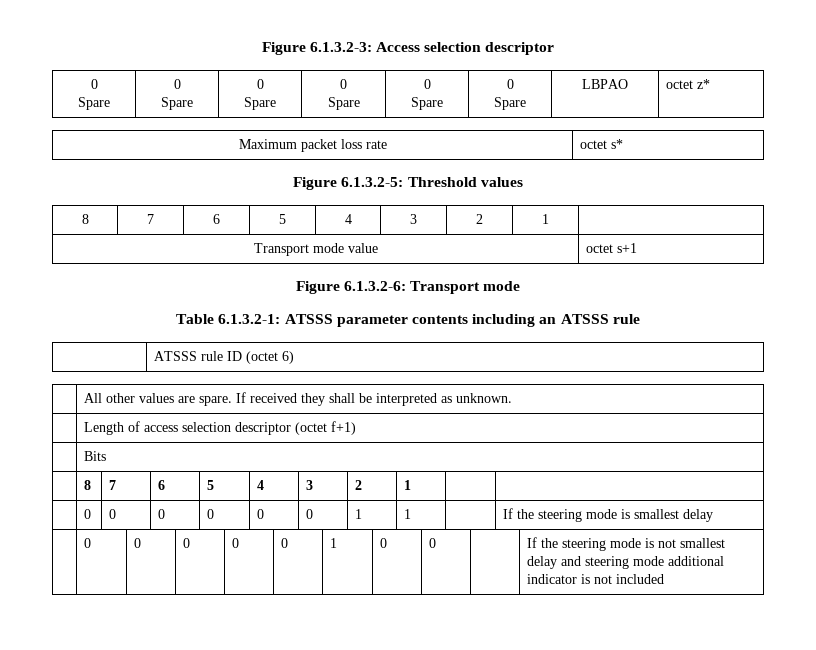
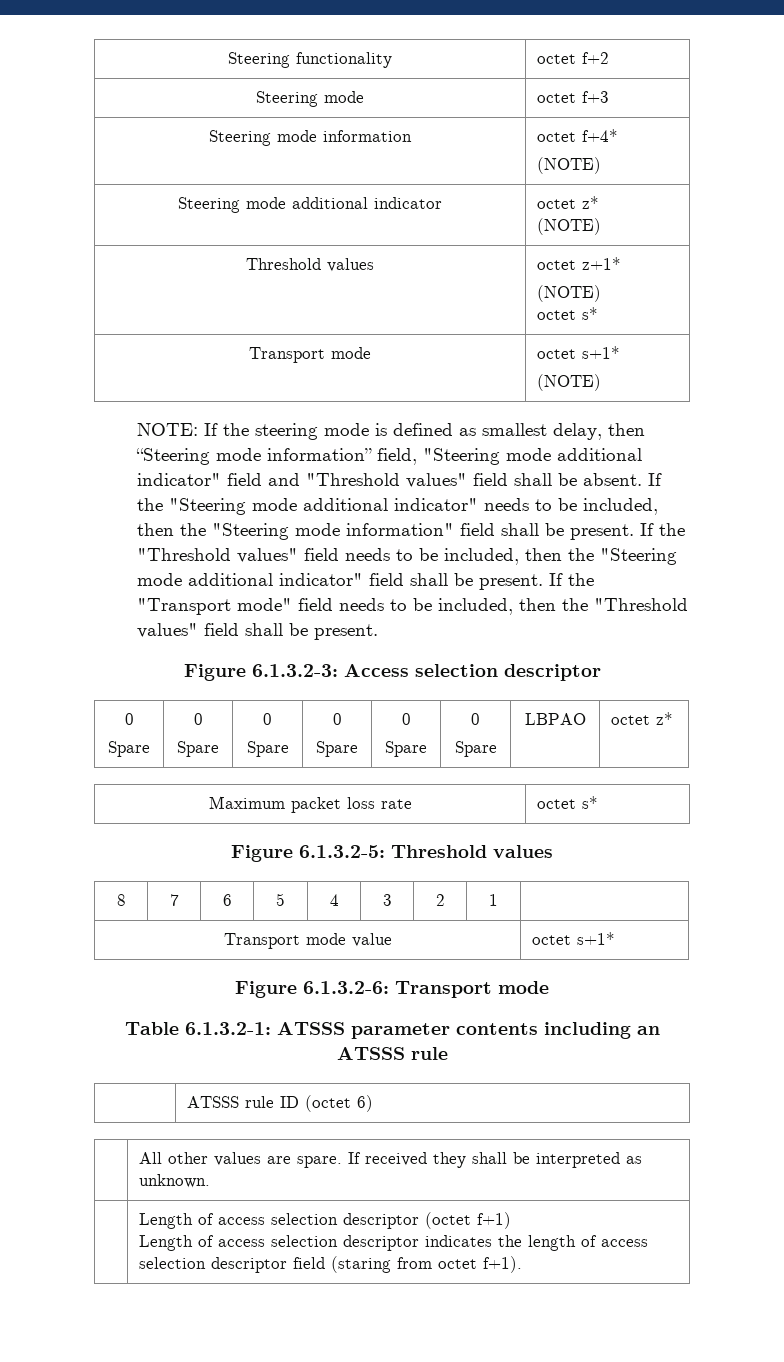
+ Steering functionality | octet f+2
+ Steering mode | octet f+3
+ Steering mode information | octet f+4*
+ (NOTE)
+ Steering mode additional indicator | octet z*
+ (NOTE)
+ Threshold values | octet z+1*
+ (NOTE)
+ octet s*
+ Transport mode | octet s+1*
+ (NOTE)
+ NOTE: If the steering mode is defined as smallest delay, then “Steering mode information” field, "Steering mode additional indicator" field and "Threshold values" field shall be absent. If the "Steering mode additional indicator" needs to be included, then the "Steering mode information" field shall be present. If the "Threshold values" field needs to be included, then the "Steering mode additional indicator" field shall be present. If the "Transport mode" field needs to be included, then the "Threshold values" field shall be present.
- Transport mode value | octet s+1
+ Transport mode value | octet s+1*
  | Length of access selection descriptor (octet f+1)
- | Bits
- | 8 | 7 | 6 | 5 | 4 | 3 | 2 | 1 | |
- | 0 | 0 | 0 | 0 | 0 | 0 | 1 | 1 | | If the steering mode is smallest delay
- | 0 | 0 | 0 | 0 | 0 | 1 | 0 | 0 | | If the steering mode is not smallest delay and steering mode additional indicator is not included
+ Length of access selection descriptor indicates the length of access selection descriptor field (staring from octet f+1).

